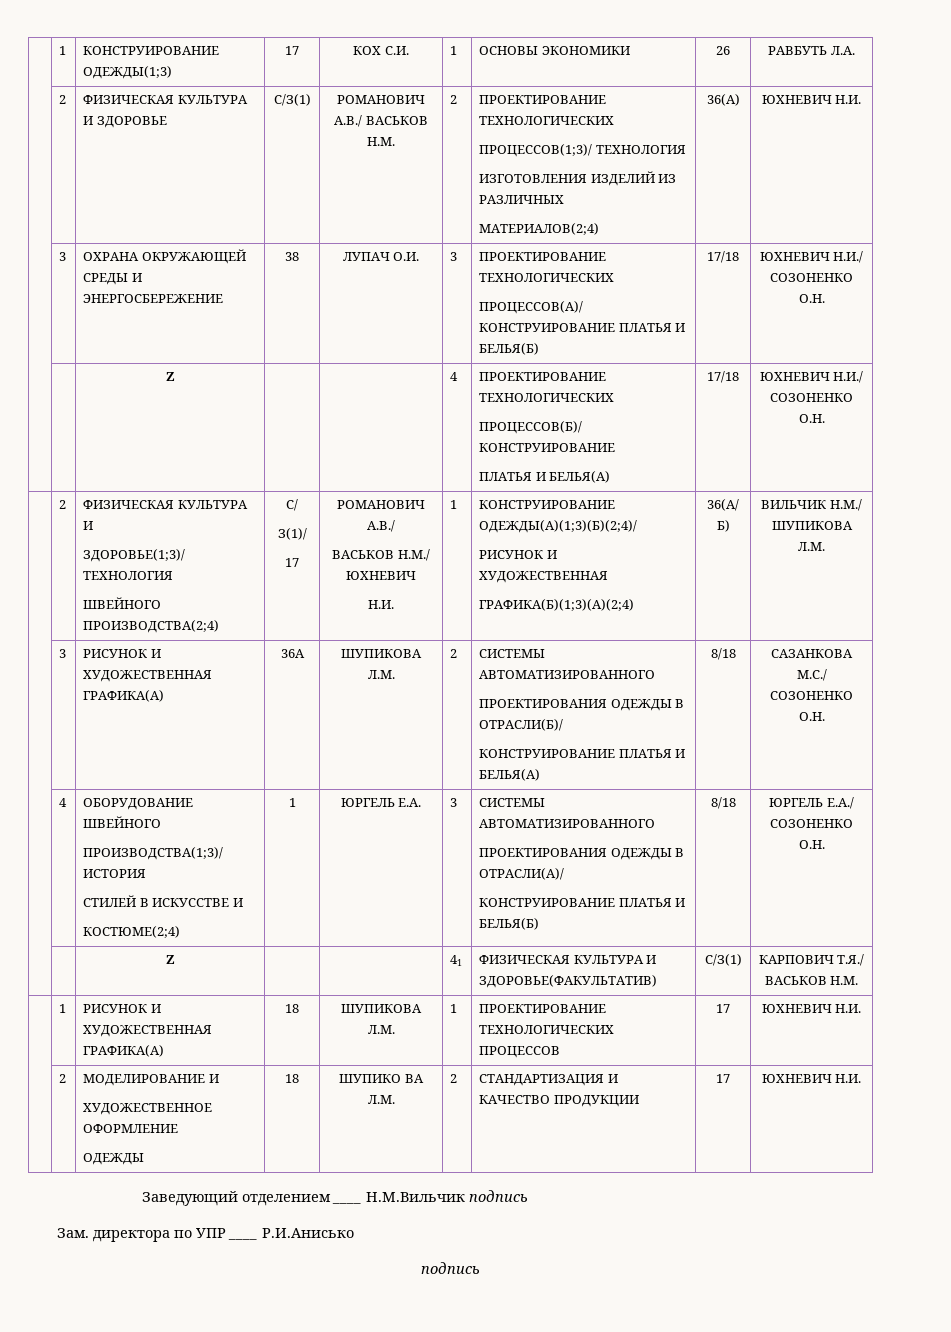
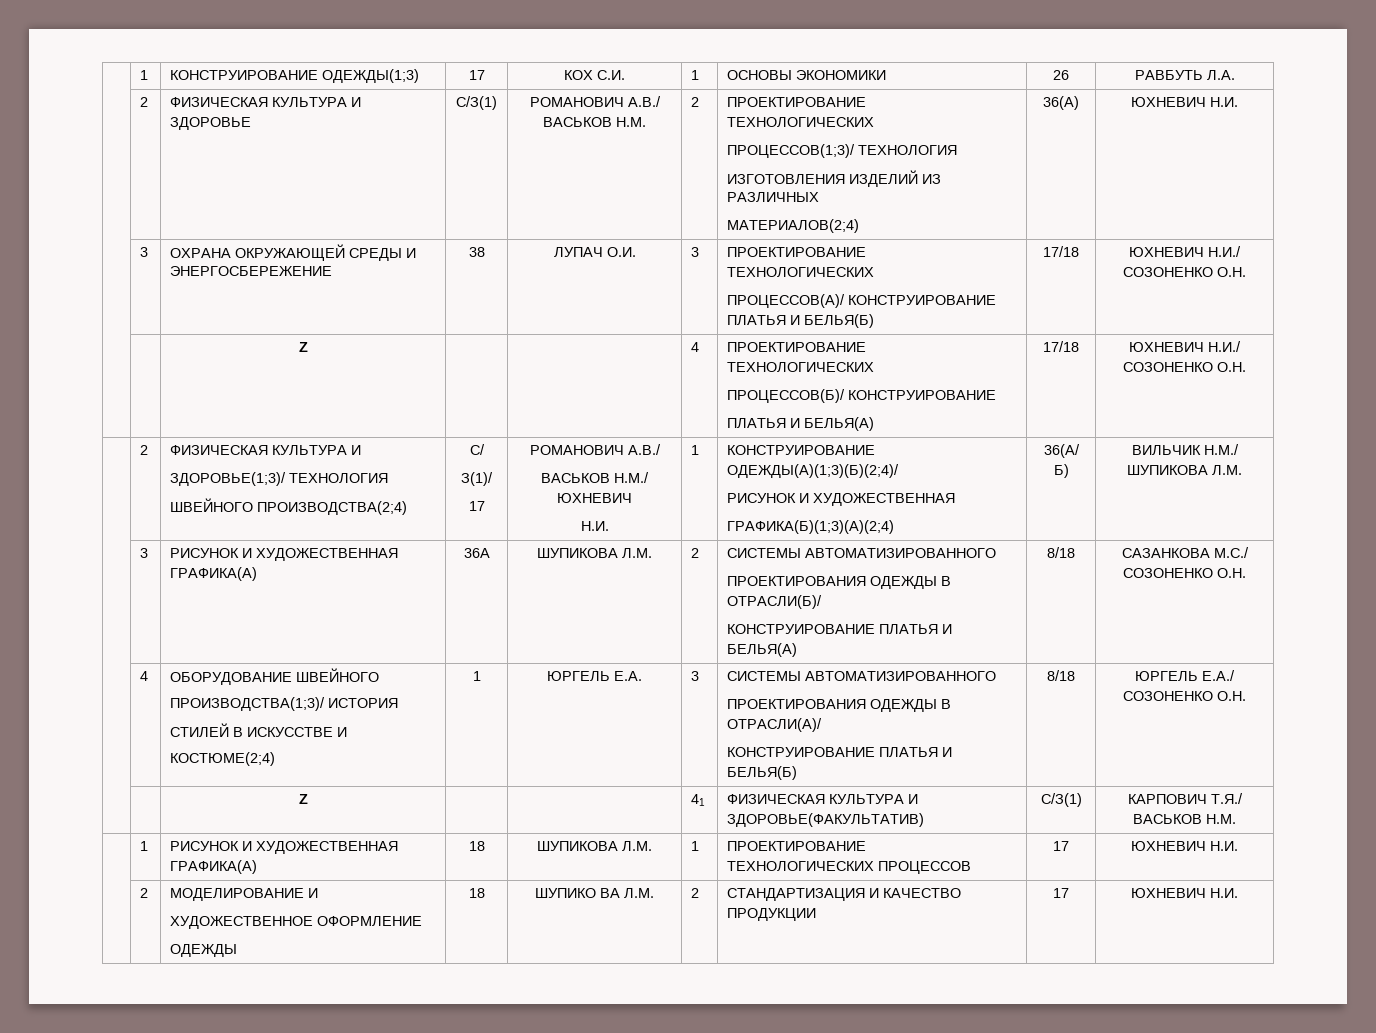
- Заведующий отделением ____ Н.М.Вильчик подпись
- Зам. директора по УПР ____ Р.И.Анисько
- подпись

